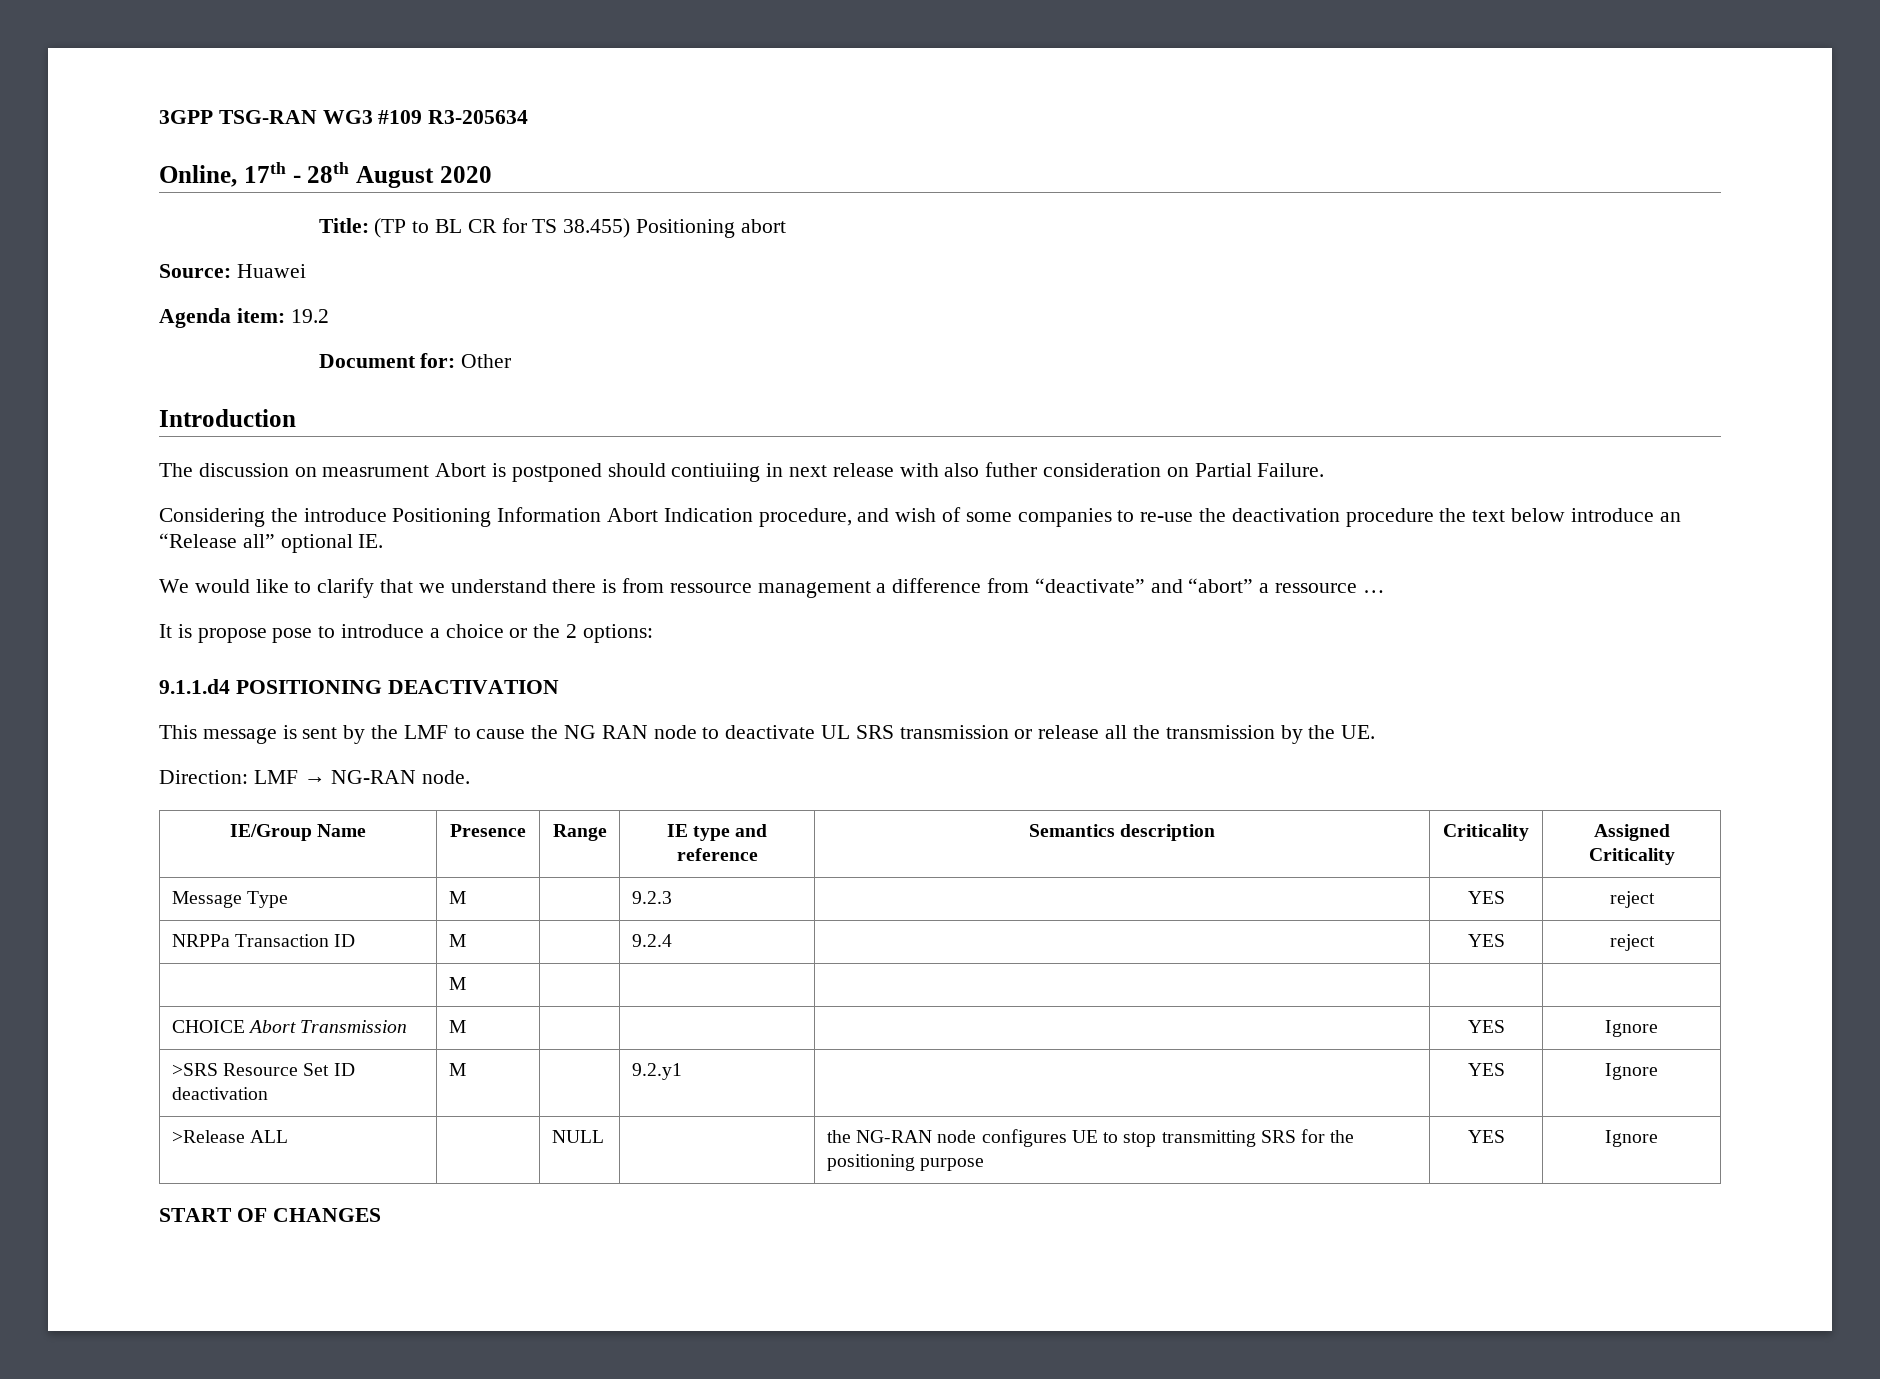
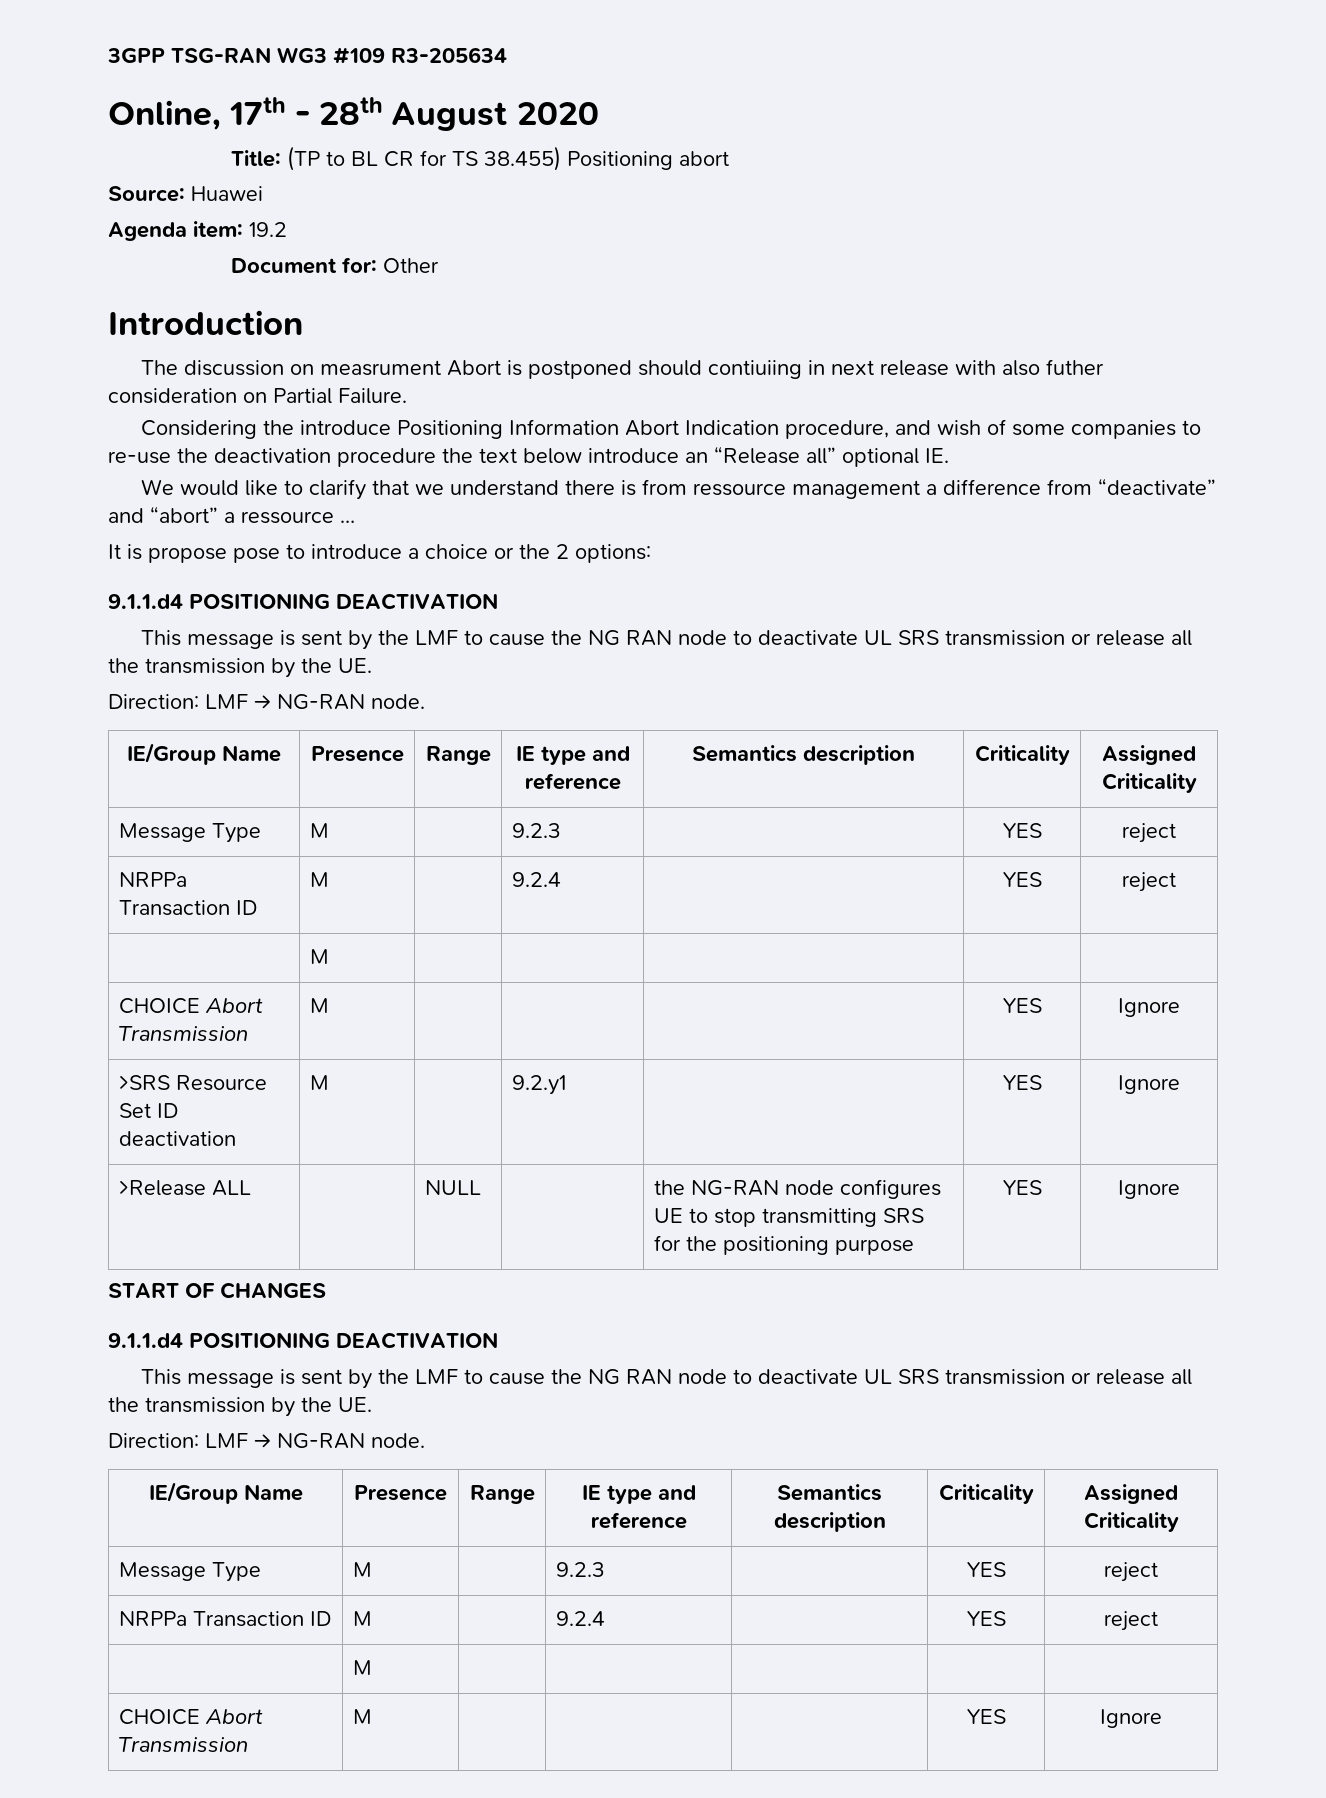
  START OF CHANGES
+ 9.1.1.d4 POSITIONING DEACTIVATION
+ This message is sent by the LMF to cause the NG RAN node to deactivate UL SRS transmission or release all the transmission by the UE.
+ Direction: LMF → NG-RAN node.
+ IE/Group Name | Presence | Range | IE type and reference | Semantics description | Criticality | Assigned Criticality
+ Message Type | M | | 9.2.3 | | YES | reject
+ NRPPa Transaction ID | M | | 9.2.4 | | YES | reject
+ | M | | | | |
+ CHOICE Abort Transmission | M | | | | YES | Ignore

